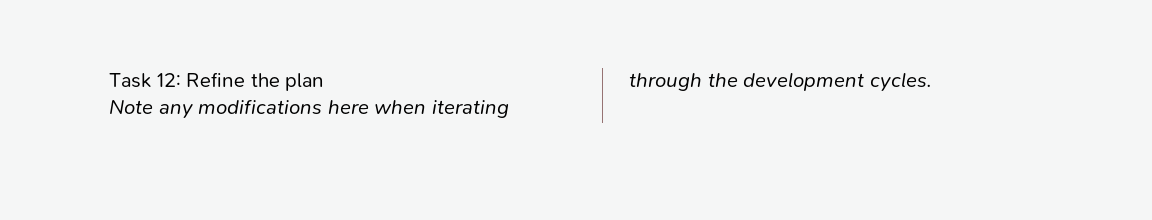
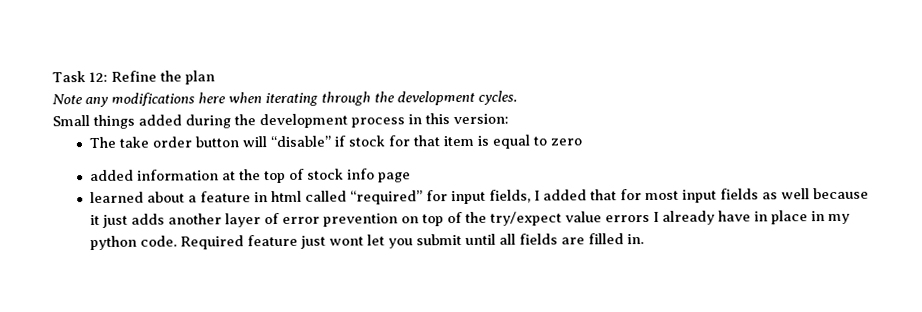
+ Small things added during the development process in this version:
+ The take order button will “disable” if stock for that item is equal to zero
+ added information at the top of stock info page
+ learned about a feature in html called “required” for input fields, I added that for most input fields as well because it just adds another layer of error prevention on top of the try/expect value errors I already have in place in my python code. Required feature just wont let you submit until all fields are filled in.

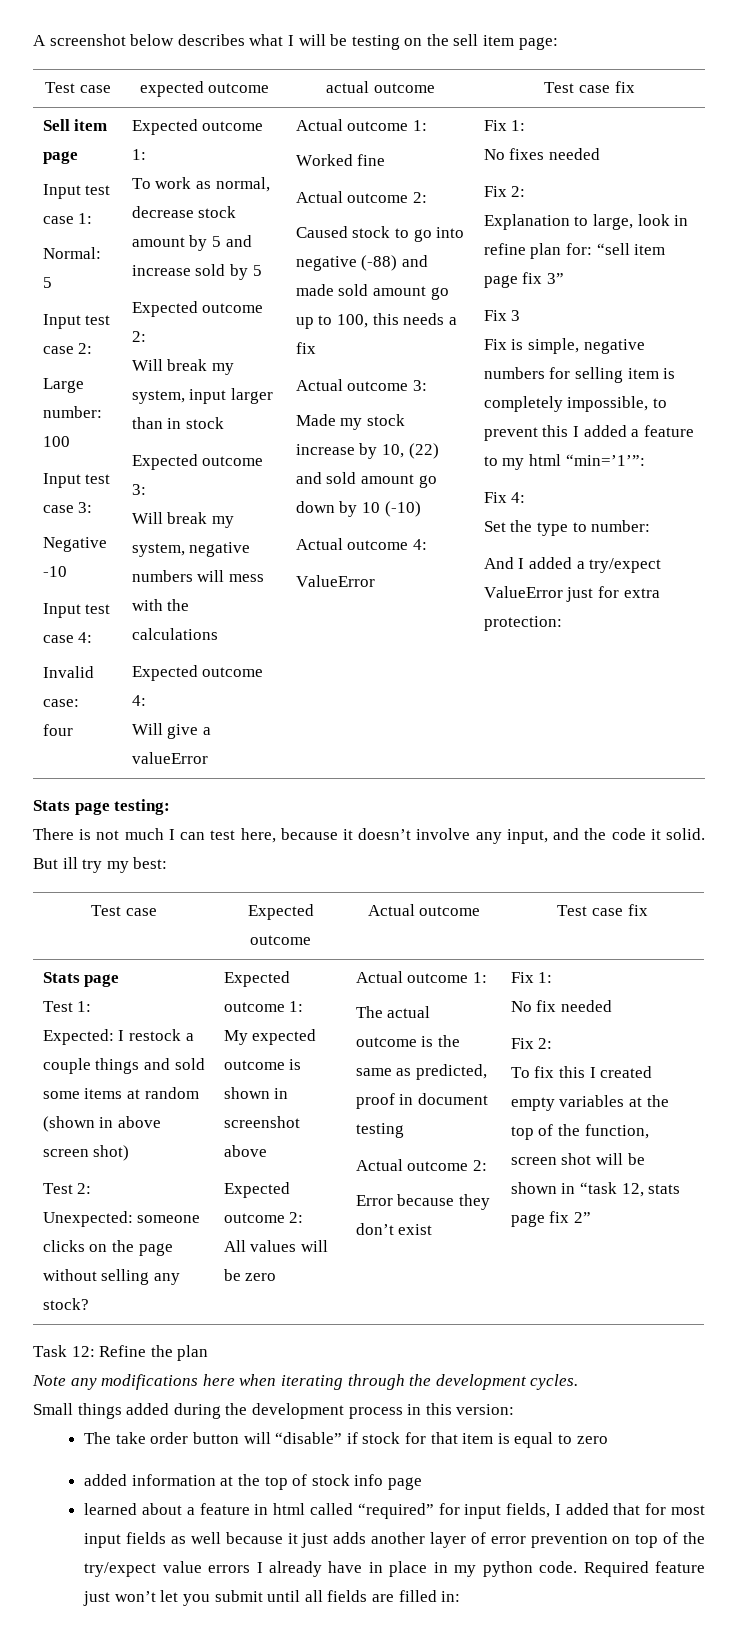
+ A screenshot below describes what I will be testing on the sell item page:
+ Test case | expected outcome | actual outcome | Test case fix
+ Sell item page
+ Input test case 1:
+ Normal: 5
+ Input test case 2:
+ Large number: 100
+ Input test case 3:
+ Negative -10
+ Input test case 4:
+ Invalid case: four | Expected outcome 1:
+ To work as normal, decrease stock amount by 5 and increase sold by 5
+ Expected outcome 2:
+ Will break my system, input larger than in stock
+ Expected outcome 3:
+ Will break my system, negative numbers will mess with the calculations
+ Expected outcome 4:
+ Will give a valueError | Actual outcome 1:
+ Worked fine
+ Actual outcome 2:
+ Caused stock to go into negative (-88) and made sold amount go up to 100, this needs a fix
+ Actual outcome 3:
+ Made my stock increase by 10, (22) and sold amount go down by 10 (-10)
+ Actual outcome 4:
+ ValueError | Fix 1:
+ No fixes needed
+ Fix 2:
+ Explanation to large, look in refine plan for: “sell item page fix 3”
+ Fix 3
+ Fix is simple, negative numbers for selling item is completely impossible, to prevent this I added a feature to my html “min=’1’”:
+ Fix 4:
+ Set the type to number:
+ And I added a try/expect ValueError just for extra protection:
+ Stats page testing:
+ There is not much I can test here, because it doesn’t involve any input, and the code it solid. But ill try my best:
+ Test case | Expected outcome | Actual outcome | Test case fix
+ Stats page
+ Test 1:
+ Expected: I restock a couple things and sold some items at random (shown in above screen shot)
+ Test 2:
+ Unexpected: someone clicks on the page without selling any stock? | Expected outcome 1:
+ My expected outcome is shown in screenshot above
+ Expected outcome 2:
+ All values will be zero | Actual outcome 1:
+ The actual outcome is the same as predicted, proof in document testing
+ Actual outcome 2:
+ Error because they don’t exist | Fix 1:
+ No fix needed
+ Fix 2:
+ To fix this I created empty variables at the top of the function, screen shot will be shown in “task 12, stats page fix 2”
- Required feature just wont let you submit until all fields are filled in.
+ Required feature just won’t let you submit until all fields are filled in:

